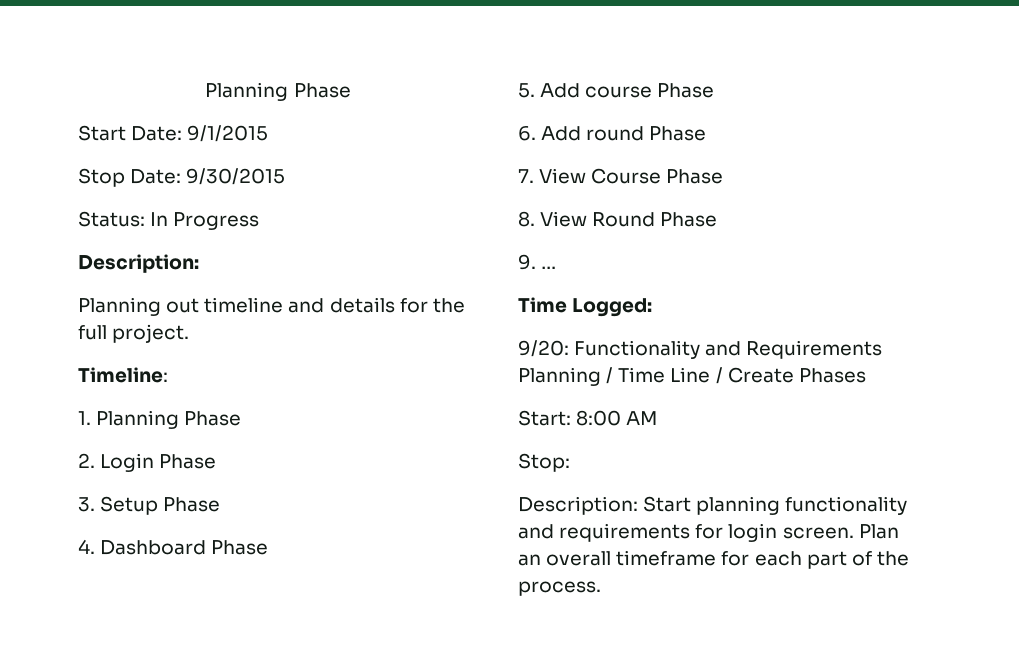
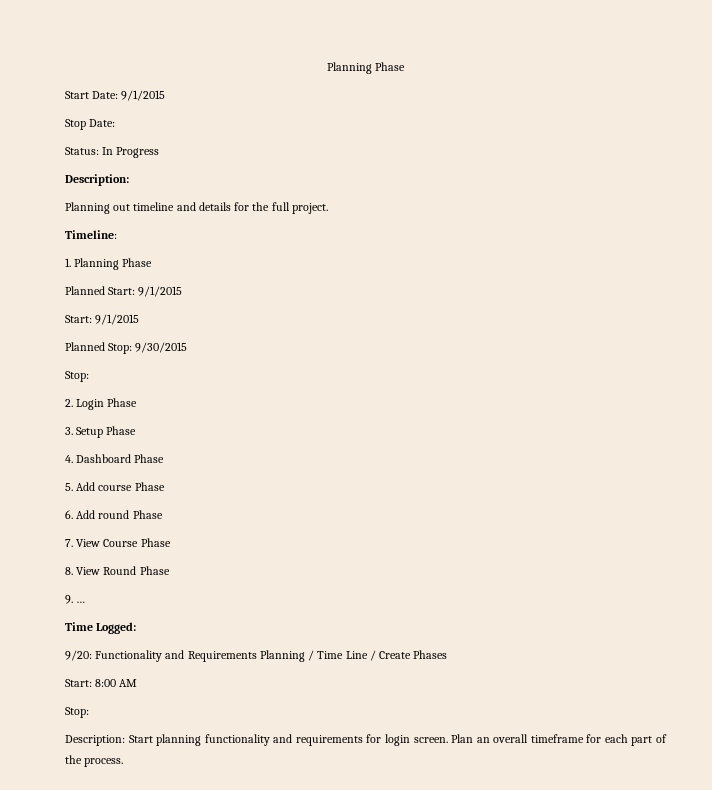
- Stop Date: 9/30/2015
+ Stop Date:
+ Planned Start: 9/1/2015
+ Start: 9/1/2015
+ Planned Stop: 9/30/2015
+ Stop:

